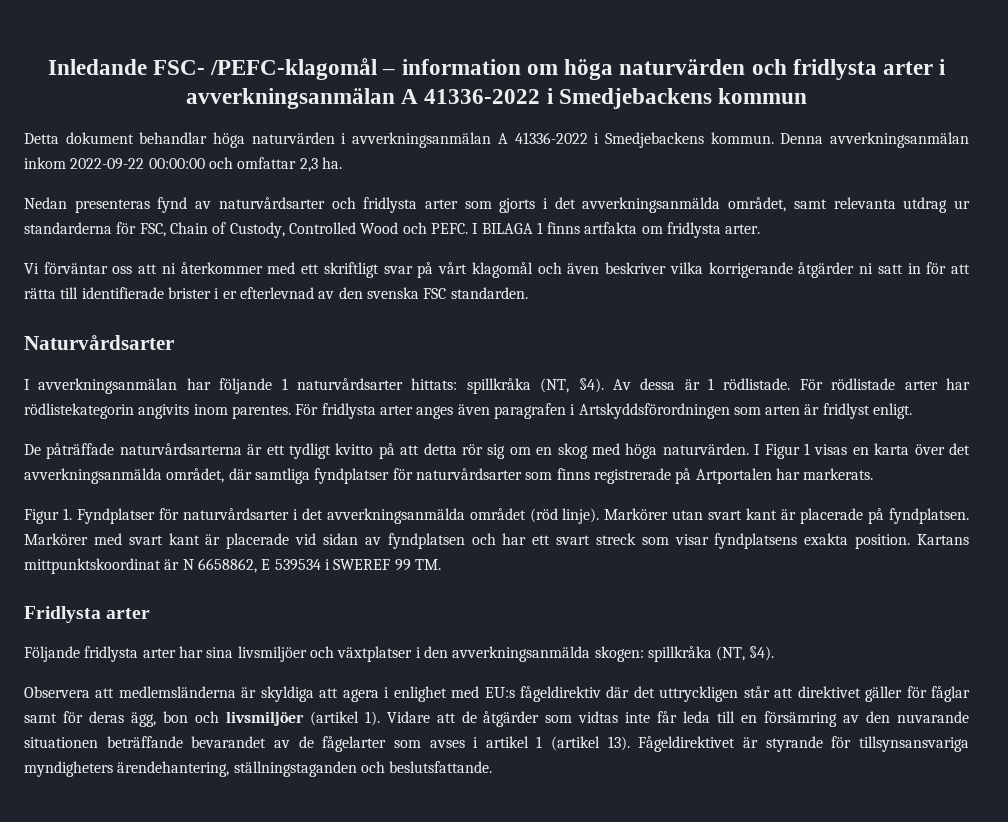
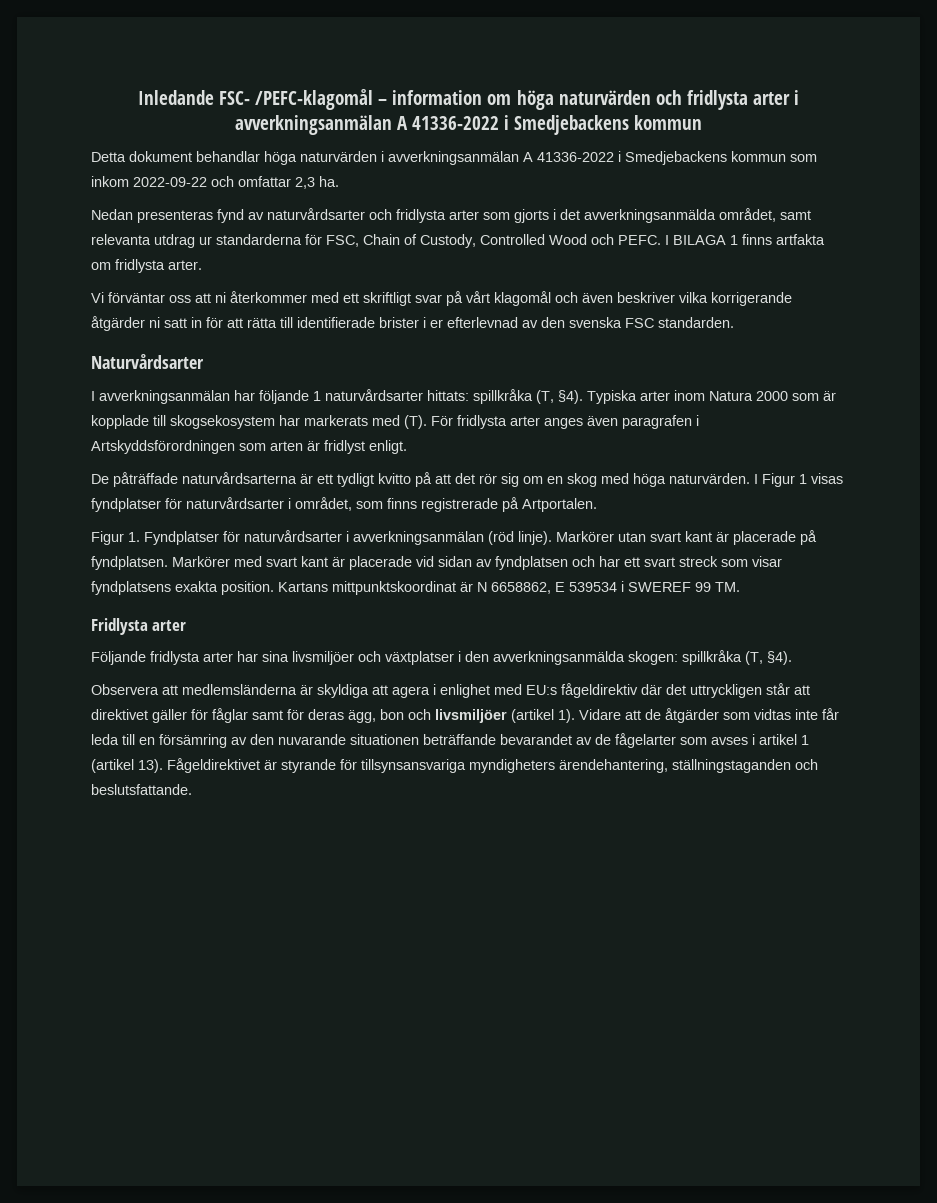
- Detta dokument behandlar höga naturvärden i avverkningsanmälan A 41336-2022 i Smedjebackens kommun. Denna avverkningsanmälan inkom 2022-09-22 00:00:00 och omfattar 2,3 ha.
+ Detta dokument behandlar höga naturvärden i avverkningsanmälan A 41336-2022 i Smedjebackens kommun som inkom 2022-09-22 och omfattar 2,3 ha.
- I avverkningsanmälan har följande 1 naturvårdsarter hittats: spillkråka (NT, §4). Av dessa är 1 rödlistade. För rödlistade arter har rödlistekategorin angivits inom parentes. För fridlysta arter anges även paragrafen i Artskyddsförordningen som arten är fridlyst enligt.
+ I avverkningsanmälan har följande 1 naturvårdsarter hittats: spillkråka (T, §4). Typiska arter inom Natura 2000 som är kopplade till skogsekosystem har markerats med (T). För fridlysta arter anges även paragrafen i Artskyddsförordningen som arten är fridlyst enligt.
- De påträffade naturvårdsarterna är ett tydligt kvitto på att detta rör sig om en skog med höga naturvärden.
+ De påträffade naturvårdsarterna är ett tydligt kvitto på att det rör sig om en skog med höga naturvärden.
- I Figur 1 visas en karta över det avverkningsanmälda området, där samtliga fyndplatser för naturvårdsarter som finns registrerade på Artportalen har markerats.
+ I Figur 1 visas fyndplatser för naturvårdsarter i området, som finns registrerade på Artportalen.
- Figur 1. Fyndplatser för naturvårdsarter i det avverkningsanmälda området (röd linje).
+ Figur 1. Fyndplatser för naturvårdsarter i avverkningsanmälan (röd linje).
- Följande fridlysta arter har sina livsmiljöer och växtplatser i den avverkningsanmälda skogen: spillkråka (NT, §4).
+ Följande fridlysta arter har sina livsmiljöer och växtplatser i den avverkningsanmälda skogen: spillkråka (T, §4).

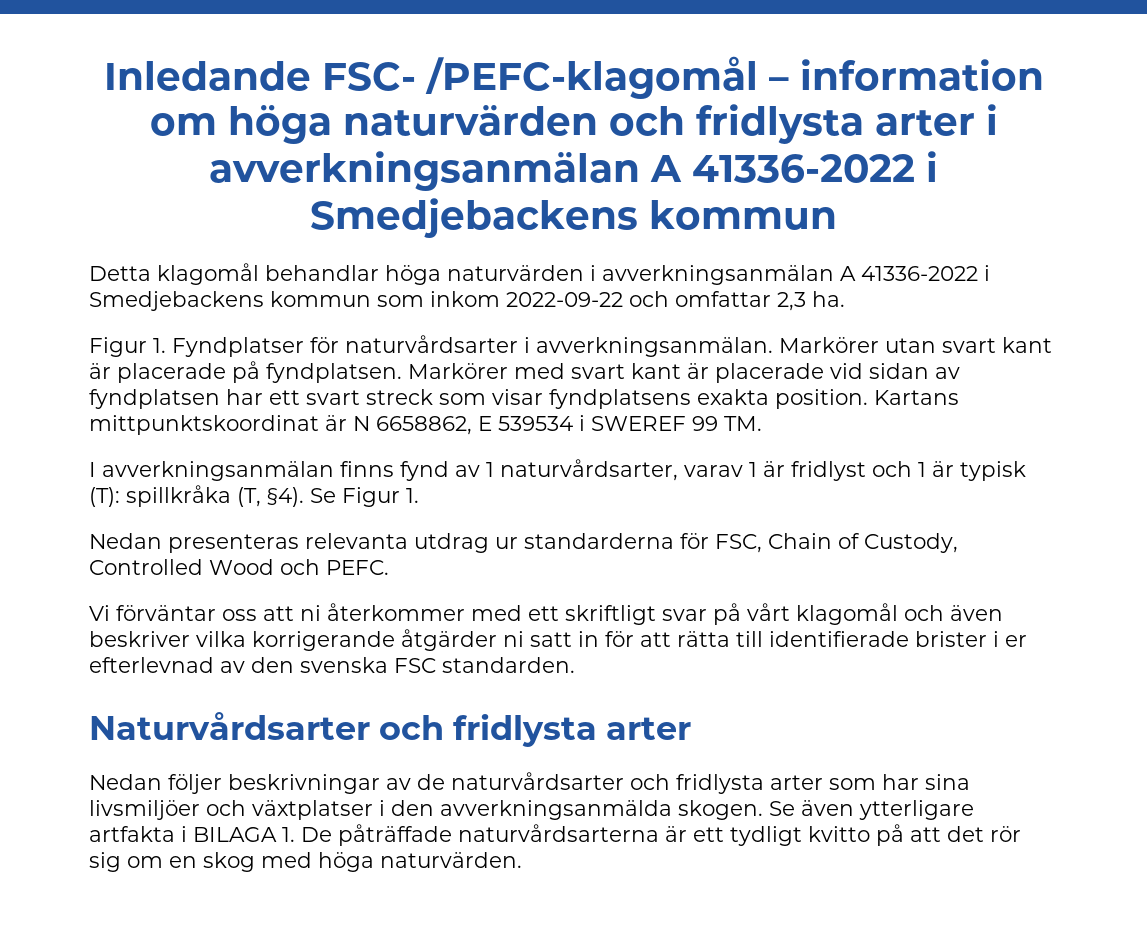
- Detta dokument behandlar höga naturvärden i avverkningsanmälan A 41336-2022 i Smedjebackens kommun som inkom 2022-09-22 och omfattar 2,3 ha.
+ Detta klagomål behandlar höga naturvärden i avverkningsanmälan A 41336-2022 i Smedjebackens kommun som inkom 2022-09-22 och omfattar 2,3 ha.
- Nedan presenteras fynd av naturvårdsarter och fridlysta arter som gjorts i det avverkningsanmälda området, samt relevanta utdrag ur standarderna för FSC, Chain of Custody, Controlled Wood och PEFC. I BILAGA 1 finns artfakta om fridlysta arter.
+ Figur 1. Fyndplatser för naturvårdsarter i avverkningsanmälan. Markörer utan svart kant är placerade på fyndplatsen. Markörer med svart kant är placerade vid sidan av fyndplatsen har ett svart streck som visar fyndplatsens exakta position. Kartans mittpunktskoordinat är N 6658862, E 539534 i SWEREF 99 TM.
+ I avverkningsanmälan finns fynd av 1 naturvårdsarter, varav 1 är fridlyst och 1 är typisk (T): spillkråka (T, §4). Se Figur 1.
+ Nedan presenteras relevanta utdrag ur standarderna för FSC, Chain of Custody, Controlled Wood och PEFC.
- Naturvårdsarter
- I avverkningsanmälan har följande 1 naturvårdsarter hittats: spillkråka (T, §4). Typiska arter inom Natura 2000 som är kopplade till skogsekosystem har markerats med (T). För fridlysta arter anges även paragrafen i Artskyddsförordningen som arten är fridlyst enligt.
- De påträffade naturvårdsarterna är ett tydligt kvitto på att det rör sig om en skog med höga naturvärden. I Figur 1 visas fyndplatser för naturvårdsarter i området, som finns registrerade på Artportalen.
- Figur 1. Fyndplatser för naturvårdsarter i avverkningsanmälan (röd linje). Markörer utan svart kant är placerade på fyndplatsen. Markörer med svart kant är placerade vid sidan av fyndplatsen och har ett svart streck som visar fyndplatsens exakta position. Kartans mittpunktskoordinat är N 6658862, E 539534 i SWEREF 99 TM.
- Fridlysta arter
- Följande fridlysta arter har sina livsmiljöer och växtplatser i den avverkningsanmälda skogen: spillkråka (T, §4).
- Observera att medlemsländerna är skyldiga att agera i enlighet med EU:s fågeldirektiv där det uttryckligen står att direktivet gäller för fåglar samt för deras ägg, bon och livsmiljöer (artikel 1). Vidare att de åtgärder som vidtas inte får leda till en försämring av den nuvarande situationen beträffande bevarandet av de fågelarter som avses i artikel 1 (artikel 13). Fågeldirektivet är styrande för tillsynsansvariga myndigheters ärendehantering, ställningstaganden och beslutsfattande.
+ Naturvårdsarter och fridlysta arter
+ Nedan följer beskrivningar av de naturvårdsarter och fridlysta arter som har sina livsmiljöer och växtplatser i den avverkningsanmälda skogen. Se även ytterligare artfakta i BILAGA 1. De påträffade naturvårdsarterna är ett tydligt kvitto på att det rör sig om en skog med höga naturvärden.

